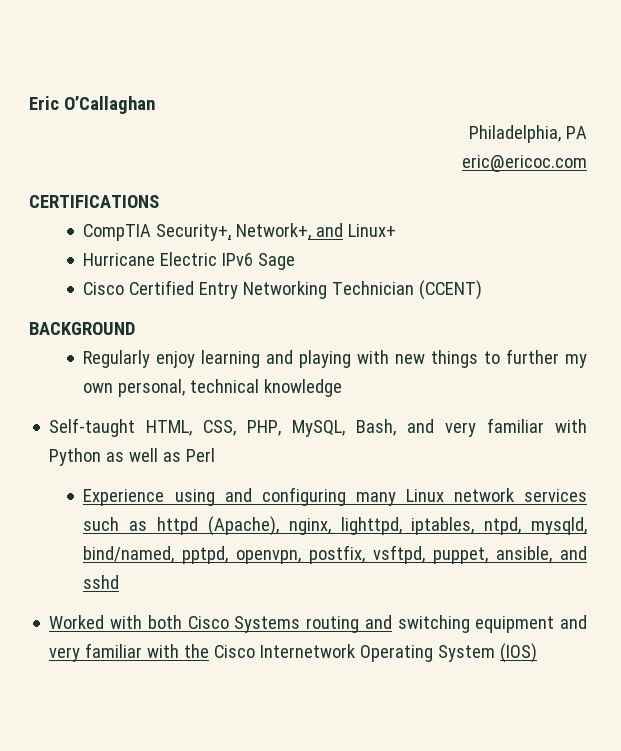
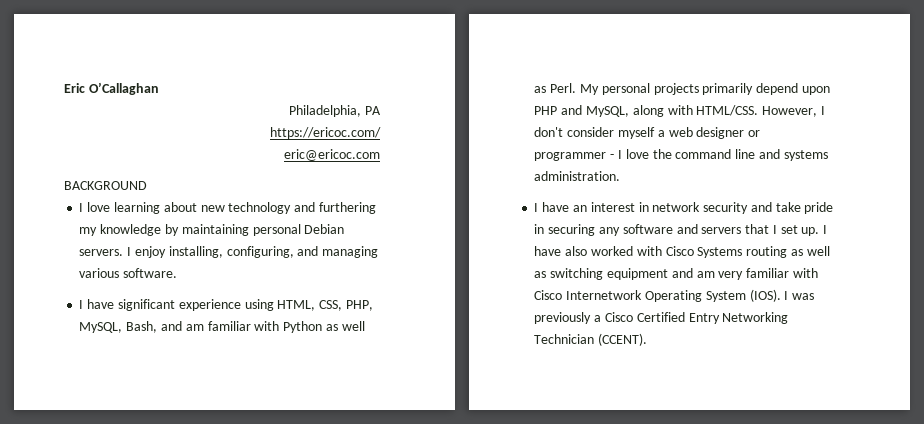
+ https://ericoc.com/
- CERTIFICATIONS
- CompTIA Security+, Network+, and Linux+
- Hurricane Electric IPv6 Sage
- Cisco Certified Entry Networking Technician (CCENT)
  BACKGROUND
- Regularly enjoy learning and playing with new things to further my own personal, technical knowledge
- Self-taught HTML, CSS, PHP, MySQL, Bash, and very familiar with Python as well as Perl
- Experience using and configuring many Linux network services such as httpd (Apache), nginx, lighttpd, iptables, ntpd, mysqld, bind/named, pptpd, openvpn, postfix, vsftpd, puppet, ansible, and sshd
- Worked with both Cisco Systems routing and switching equipment and very familiar with the Cisco Internetwork Operating System (IOS)
+ I love learning about new technology and furthering my knowledge by maintaining personal Debian servers. I enjoy installing, configuring, and managing various software.
+ I have significant experience using HTML, CSS, PHP, MySQL, Bash, and am familiar with Python as well as Perl. My personal projects primarily depend upon PHP and MySQL, along with HTML/CSS. However, I don't consider myself a web designer or programmer - I love the command line and systems administration.
+ I have an interest in network security and take pride in securing any software and servers that I set up. I have also worked with Cisco Systems routing as well as switching equipment and am very familiar with Cisco Internetwork Operating System (IOS). I was previously a Cisco Certified Entry Networking Technician (CCENT).

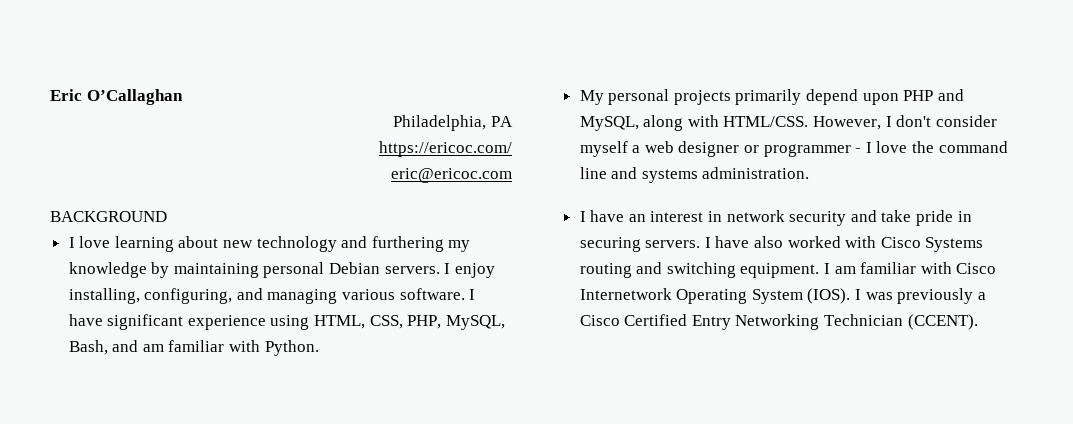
- I enjoy installing, configuring, and managing various software.
- I have significant experience using HTML, CSS, PHP, MySQL, Bash, and am familiar with Python as well as Perl. My personal projects primarily depend upon PHP and MySQL, along with HTML/CSS.
+ I enjoy installing, configuring, and managing various software. I have significant experience using HTML, CSS, PHP, MySQL, Bash, and am familiar with Python.
+ My personal projects primarily depend upon PHP and MySQL, along with HTML/CSS.
- I have an interest in network security and take pride in securing any software and servers that I set up.
+ I have an interest in network security and take pride in securing servers.
- I have also worked with Cisco Systems routing as well as switching equipment and am very familiar with Cisco Internetwork Operating System (IOS).
+ I have also worked with Cisco Systems routing and switching equipment. I am familiar with Cisco Internetwork Operating System (IOS).

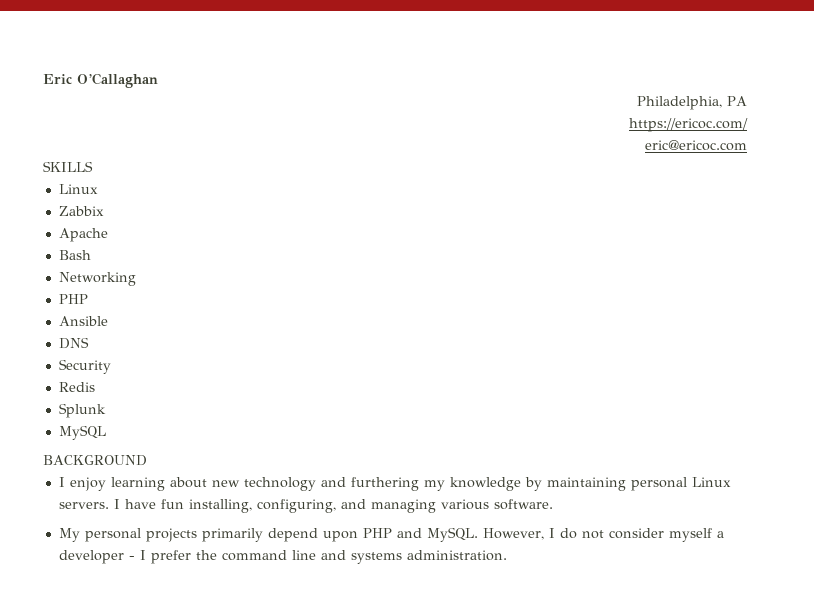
+ SKILLS
+ Linux
+ Zabbix
+ Apache
+ Bash
+ Networking
+ PHP
+ Ansible
+ DNS
+ Security
+ Redis
+ Splunk
+ MySQL
- I love learning about new technology and furthering my knowledge by maintaining personal Debian servers. I enjoy installing, configuring, and managing various software. I have significant experience using HTML, CSS, PHP, MySQL, Bash, and am familiar with Python.
+ I enjoy learning about new technology and furthering my knowledge by maintaining personal Linux servers. I have fun installing, configuring, and managing various software.
- My personal projects primarily depend upon PHP and MySQL, along with HTML/CSS. However, I don't consider myself a web designer or programmer - I love the command line and systems administration.
+ My personal projects primarily depend upon PHP and MySQL. However, I do not consider myself a developer - I prefer the command line and systems administration.
- I have an interest in network security and take pride in securing servers. I have also worked with Cisco Systems routing and switching equipment. I am familiar with Cisco Internetwork Operating System (IOS). I was previously a Cisco Certified Entry Networking Technician (CCENT).

